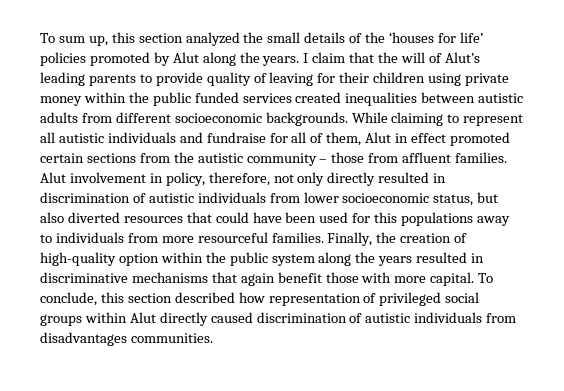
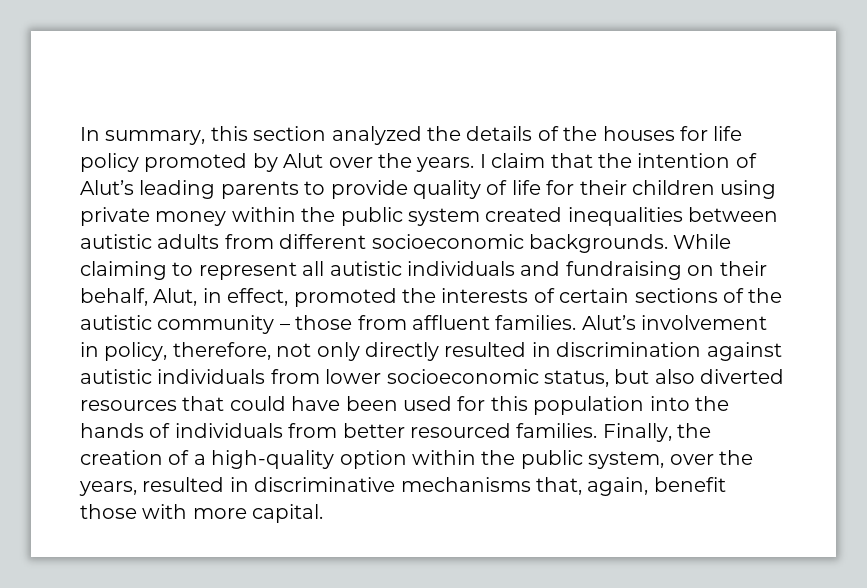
- To sum up, this section analyzed the small details of the ‘houses for life’ policies promoted by Alut along the years.
+ In summary, this section analyzed the details of the houses for life policy promoted by Alut over the years.
- I claim that the will of Alut’s leading parents to provide quality of leaving for their children using private money within the public funded services created inequalities between autistic adults from different socioeconomic backgrounds.
+ I claim that the intention of Alut’s leading parents to provide quality of life for their children using private money within the public system created inequalities between autistic adults from different socioeconomic backgrounds.
- While claiming to represent all autistic individuals and fundraise for all of them, Alut in effect promoted certain sections from the autistic community – those from affluent families.
+ While claiming to represent all autistic individuals and fundraising on their behalf, Alut, in effect, promoted the interests of certain sections of the autistic community – those from affluent families.
- Alut involvement in policy, therefore, not only directly resulted in discrimination of autistic individuals from lower socioeconomic status, but also diverted resources that could have been used for this populations away to individuals from more resourceful families.
+ Alut’s involvement in policy, therefore, not only directly resulted in discrimination against autistic individuals from lower socioeconomic status, but also diverted resources that could have been used for this population into the hands of individuals from better resourced families.
- Finally, the creation of high-quality option within the public system along the years resulted in discriminative mechanisms that again benefit those with more capital. To conclude, this section described how representation of privileged social groups within Alut directly caused discrimination of autistic individuals from disadvantages communities.
+ Finally, the creation of a high-quality option within the public system, over the years, resulted in discriminative mechanisms that, again, benefit those with more capital.

